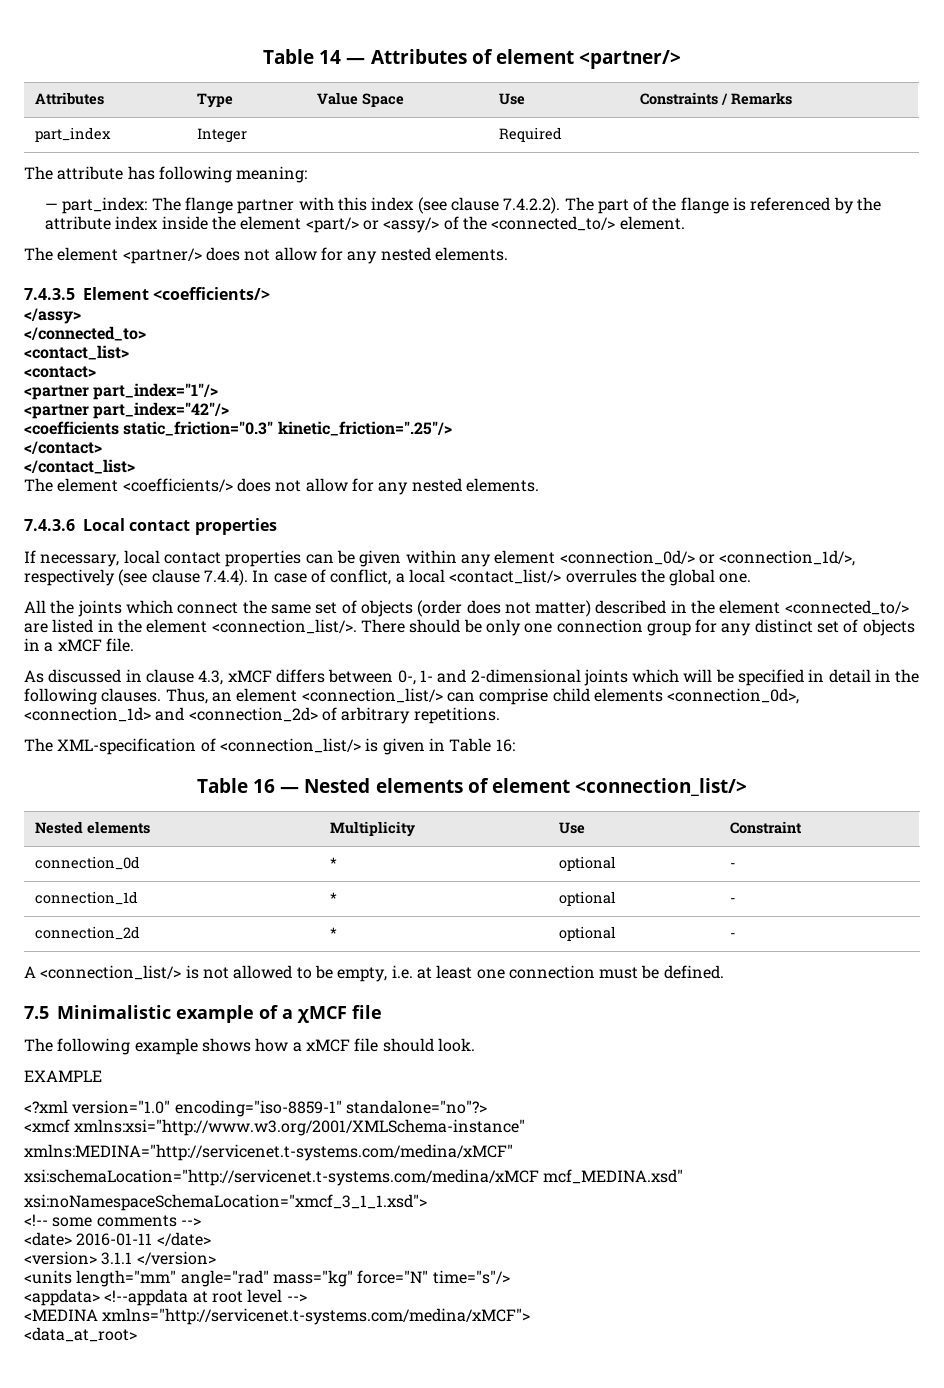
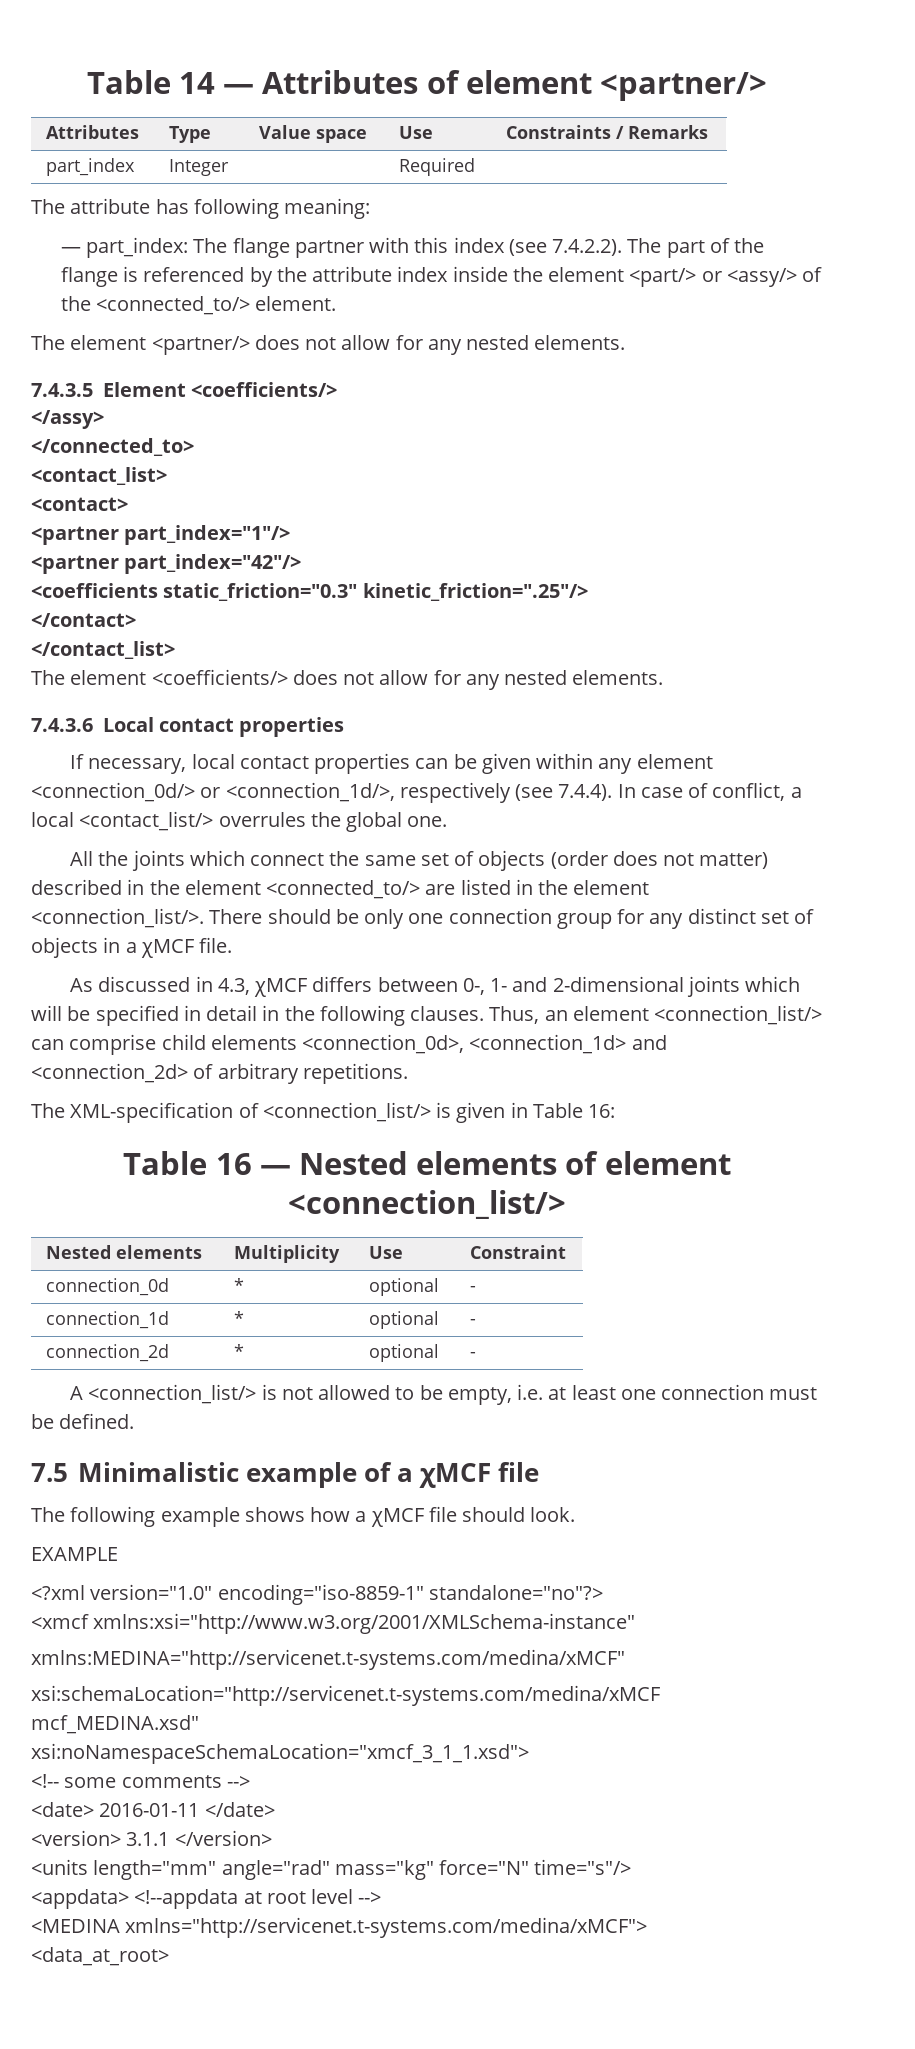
- Attributes | Type | Value Space | Use | Constraints / Remarks
+ Attributes | Type | Value space | Use | Constraints / Remarks
- — part_index: The flange partner with this index (see clause 7.4.2.2). The part of the flange is referenced by the attribute index inside the element <part/> or <assy/> of the <connected_to/> element.
+ — part_index: The flange partner with this index (see 7.4.2.2). The part of the flange is referenced by the attribute index inside the element <part/> or <assy/> of the <connected_to/> element.
- If necessary, local contact properties can be given within any element <connection_0d/> or <connection_1d/>, respectively (see clause 7.4.4). In case of conflict, a local <contact_list/> overrules the global one.
+ If necessary, local contact properties can be given within any element <connection_0d/> or <connection_1d/>, respectively (see 7.4.4). In case of conflict, a local <contact_list/> overrules the global one.
- As discussed in clause 4.3, χMCF differs between 0-, 1- and 2-dimensional joints which will be specified in detail in the following clauses.
+ As discussed in 4.3, χMCF differs between 0-, 1- and 2-dimensional joints which will be specified in detail in the following clauses.

